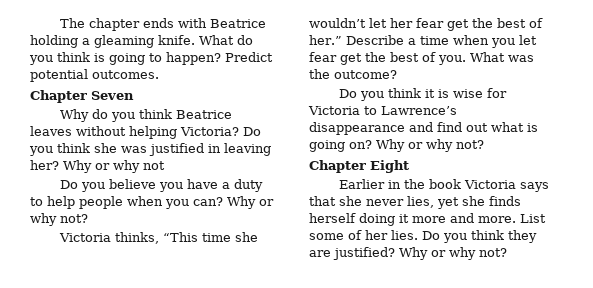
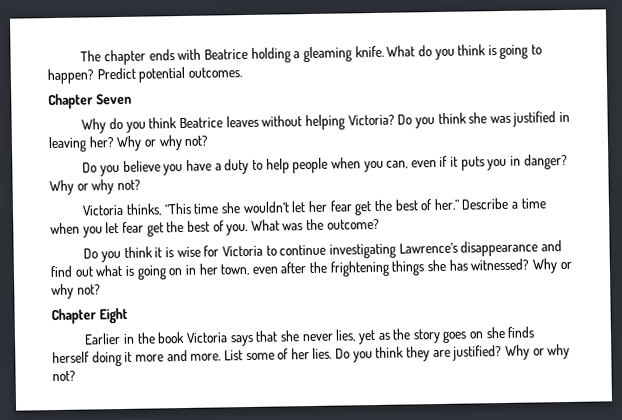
- Do you think she was justified in leaving her? Why or why not
+ Do you think she was justified in leaving her? Why or why not?
- Do you believe you have a duty to help people when you can?
+ Do you believe you have a duty to help people when you can, even if it puts you in danger?
- Do you think it is wise for Victoria to Lawrence’s disappearance and find out what is going on?
+ Do you think it is wise for Victoria to continue investigating Lawrence’s disappearance and find out what is going on in her town, even after the frightening things she has witnessed?
- Earlier in the book Victoria says that she never lies, yet she finds herself doing it more and more.
+ Earlier in the book Victoria says that she never lies, yet as the story goes on she finds herself doing it more and more.

